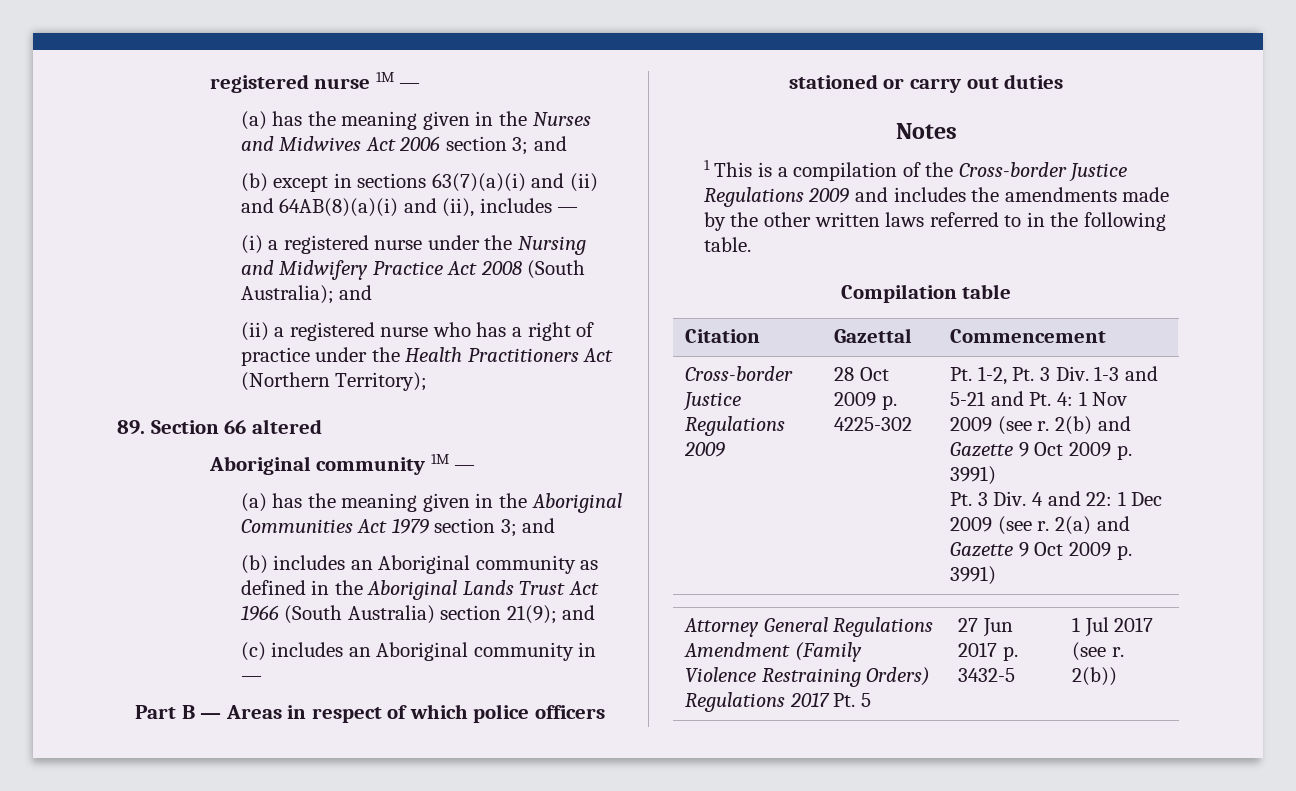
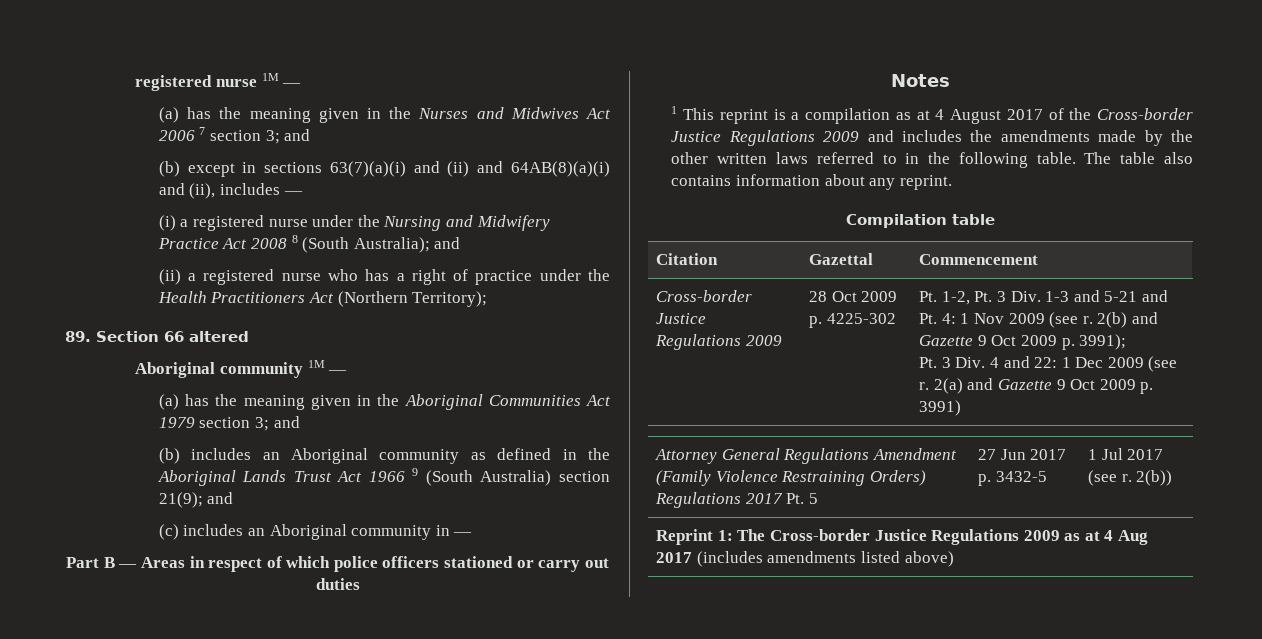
- (a) has the meaning given in the Nurses and Midwives Act 2006 section 3; and
+ (a) has the meaning given in the Nurses and Midwives Act 2006 7 section 3; and
- (i) a registered nurse under the Nursing and Midwifery Practice Act 2008 (South Australia); and
+ (i) a registered nurse under the Nursing and Midwifery Practice Act 2008 8 (South Australia); and
- (b) includes an Aboriginal community as defined in the Aboriginal Lands Trust Act 1966 (South Australia) section 21(9); and
+ (b) includes an Aboriginal community as defined in the Aboriginal Lands Trust Act 1966 9 (South Australia) section 21(9); and
- 1 This is a compilation of the Cross-border Justice Regulations 2009 and includes the amendments made by the other written laws referred to in the following table.
+ 1 This reprint is a compilation as at 4 August 2017 of the Cross-border Justice Regulations 2009 and includes the amendments made by the other written laws referred to in the following table. The table also contains information about any reprint.
- 2(b) and Gazette 9 Oct 2009 p. 3991)
+ 2(b) and Gazette 9 Oct 2009 p. 3991);
+ Reprint 1: The Cross-border Justice Regulations 2009 as at 4 Aug 2017 (includes amendments listed above)

